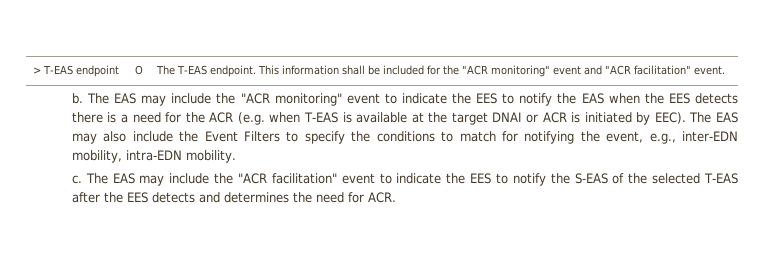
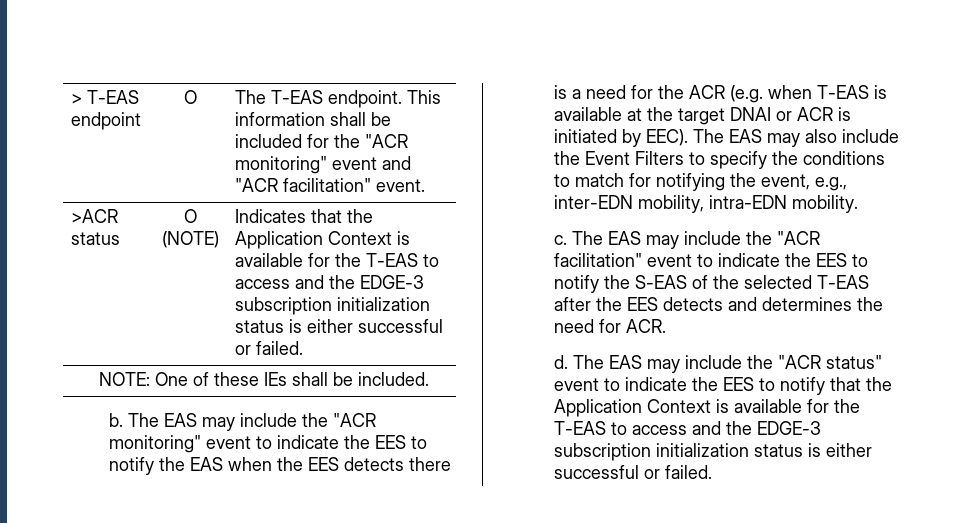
+ >ACR status | O (NOTE) | Indicates that the Application Context is available for the T-EAS to access and the EDGE-3 subscription initialization status is either successful or failed.
+ NOTE: One of these IEs shall be included.
+ d. The EAS may include the "ACR status" event to indicate the EES to notify that the Application Context is available for the T-EAS to access and the EDGE-3 subscription initialization status is either successful or failed.

